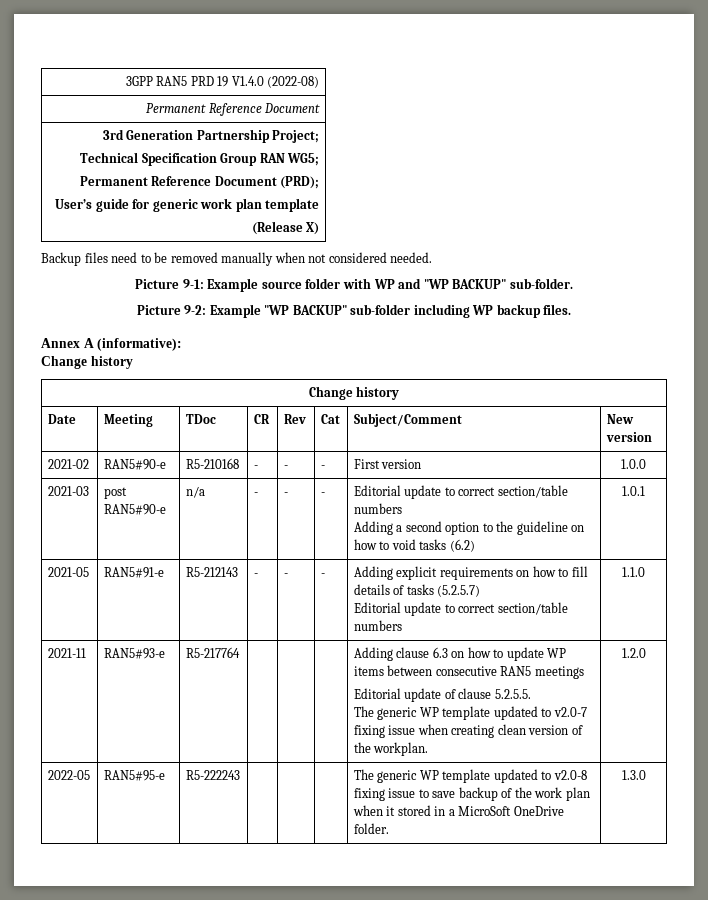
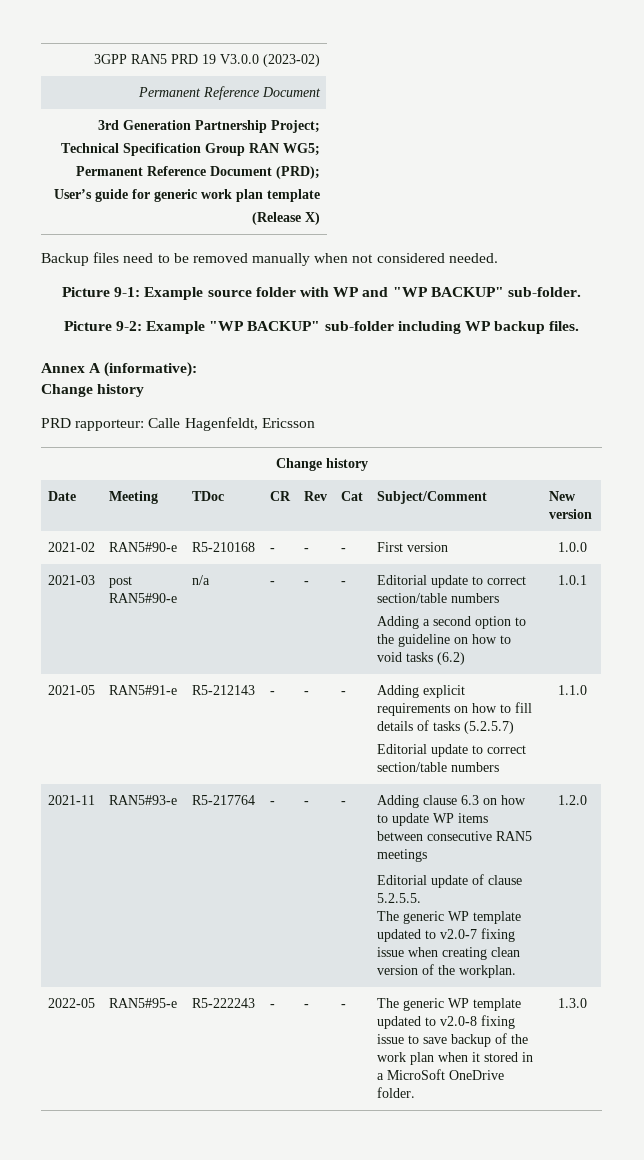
- 3GPP RAN5 PRD 19 V1.4.0 (2022-08)
+ 3GPP RAN5 PRD 19 V3.0.0 (2023-02)
+ PRD rapporteur: Calle Hagenfeldt, Ericsson
- R5-217764
+ R5-217764 | - | - | -
- 2022-05 | RAN5#95-e | R5-222243 | | | | The generic WP template updated to v2.0-8 fixing issue to save backup of the work plan when it stored in a MicroSoft OneDrive folder. | 1.3.0
+ 2022-05 | RAN5#95-e | R5-222243 | - | - | - | The generic WP template updated to v2.0-8 fixing issue to save backup of the work plan when it stored in a MicroSoft OneDrive folder. | 1.3.0

